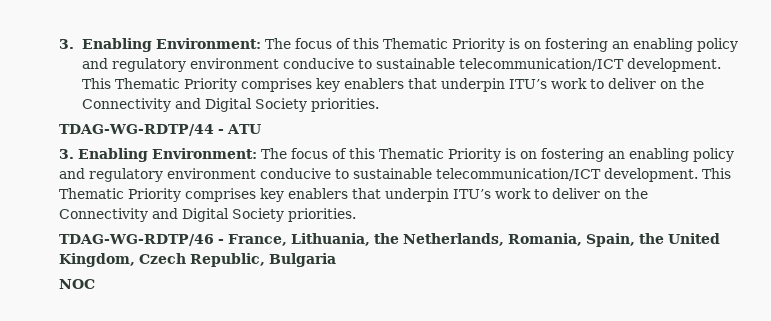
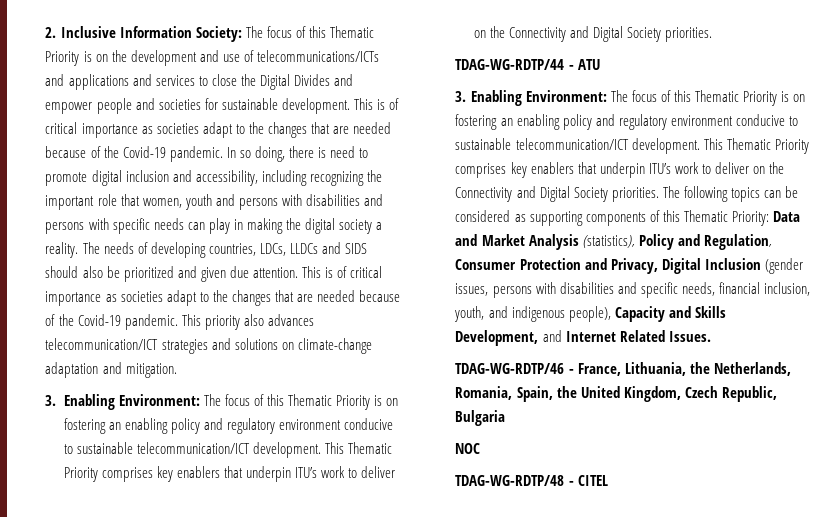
+ 2. Inclusive Information Society: The focus of this Thematic Priority is on the development and use of telecommunications/ICTs and applications and services to close the Digital Divides and empower people and societies for sustainable development. This is of critical importance as societies adapt to the changes that are needed because of the Covid-19 pandemic. In so doing, there is need to promote digital inclusion and accessibility, including recognizing the important role that women, youth and persons with disabilities and persons with specific needs can play in making the digital society a reality. The needs of developing countries, LDCs, LLDCs and SIDS should also be prioritized and given due attention. This is of critical importance as societies adapt to the changes that are needed because of the Covid-19 pandemic. This priority also advances telecommunication/ICT strategies and solutions on climate-change adaptation and mitigation.
+ The following topics can be considered as supporting components of this Thematic Priority: Data and Market Analysis (statistics), Policy and Regulation, Consumer Protection and Privacy, Digital Inclusion (gender issues, persons with disabilities and specific needs, financial inclusion, youth, and indigenous people), Capacity and Skills Development, and Internet Related Issues.
+ TDAG-WG-RDTP/48 - CITEL

